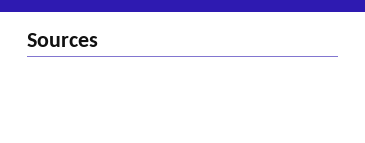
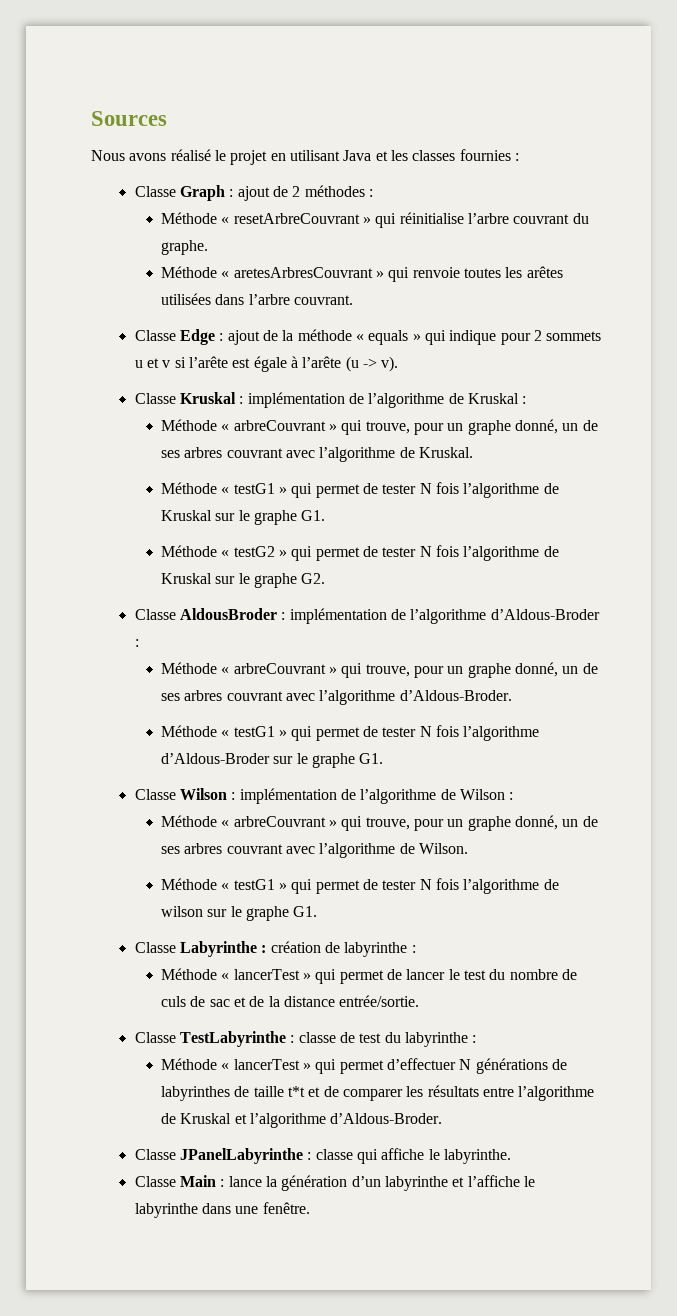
+ Nous avons réalisé le projet en utilisant Java et les classes fournies :
+ Classe Graph : ajout de 2 méthodes :
+ Méthode « resetArbreCouvrant » qui réinitialise l’arbre couvrant du graphe.
+ Méthode « aretesArbresCouvrant » qui renvoie toutes les arêtes utilisées dans l’arbre couvrant.
+ Classe Edge : ajout de la méthode « equals » qui indique pour 2 sommets u et v si l’arête est égale à l’arête (u -> v).
+ Classe Kruskal : implémentation de l’algorithme de Kruskal :
+ Méthode « arbreCouvrant » qui trouve, pour un graphe donné, un de ses arbres couvrant avec l’algorithme de Kruskal.
+ Méthode « testG1 » qui permet de tester N fois l’algorithme de Kruskal sur le graphe G1.
+ Méthode « testG2 » qui permet de tester N fois l’algorithme de Kruskal sur le graphe G2.
+ Classe AldousBroder : implémentation de l’algorithme d’Aldous-Broder :
+ Méthode « arbreCouvrant » qui trouve, pour un graphe donné, un de ses arbres couvrant avec l’algorithme d’Aldous-Broder.
+ Méthode « testG1 » qui permet de tester N fois l’algorithme d’Aldous-Broder sur le graphe G1.
+ Classe Wilson : implémentation de l’algorithme de Wilson :
+ Méthode « arbreCouvrant » qui trouve, pour un graphe donné, un de ses arbres couvrant avec l’algorithme de Wilson.
+ Méthode « testG1 » qui permet de tester N fois l’algorithme de wilson sur le graphe G1.
+ Classe Labyrinthe : création de labyrinthe :
+ Méthode « lancerTest » qui permet de lancer le test du nombre de culs de sac et de la distance entrée/sortie.
+ Classe TestLabyrinthe : classe de test du labyrinthe :
+ Méthode « lancerTest » qui permet d’effectuer N générations de labyrinthes de taille t*t et de comparer les résultats entre l’algorithme de Kruskal et l’algorithme d’Aldous-Broder.
+ Classe JPanelLabyrinthe : classe qui affiche le labyrinthe.
+ Classe Main : lance la génération d’un labyrinthe et l’affiche le labyrinthe dans une fenêtre.

